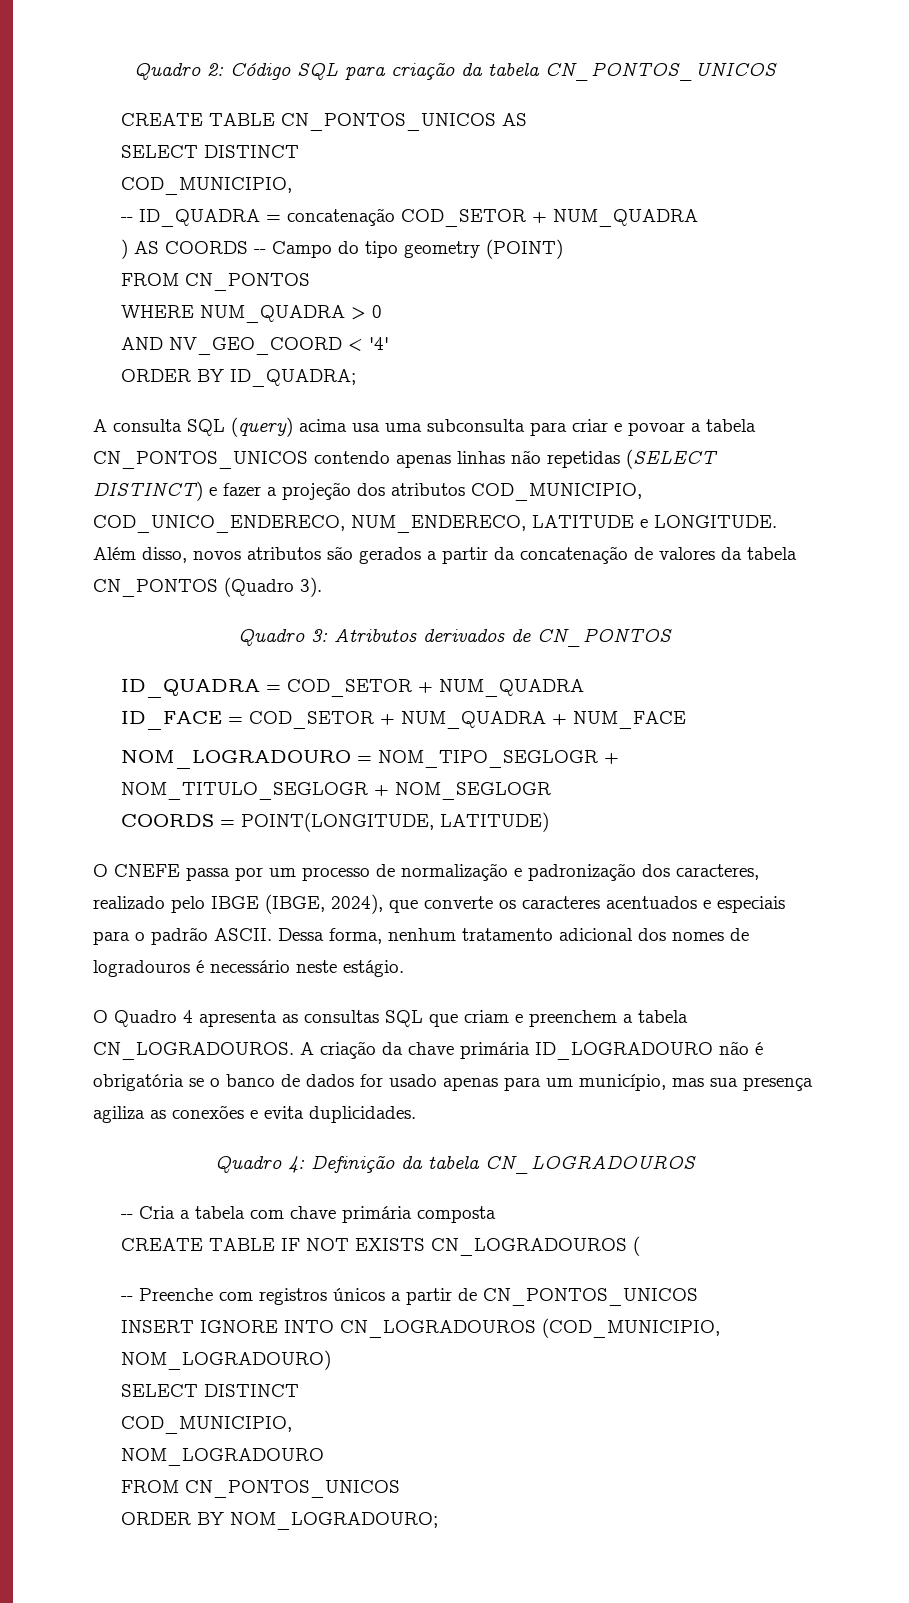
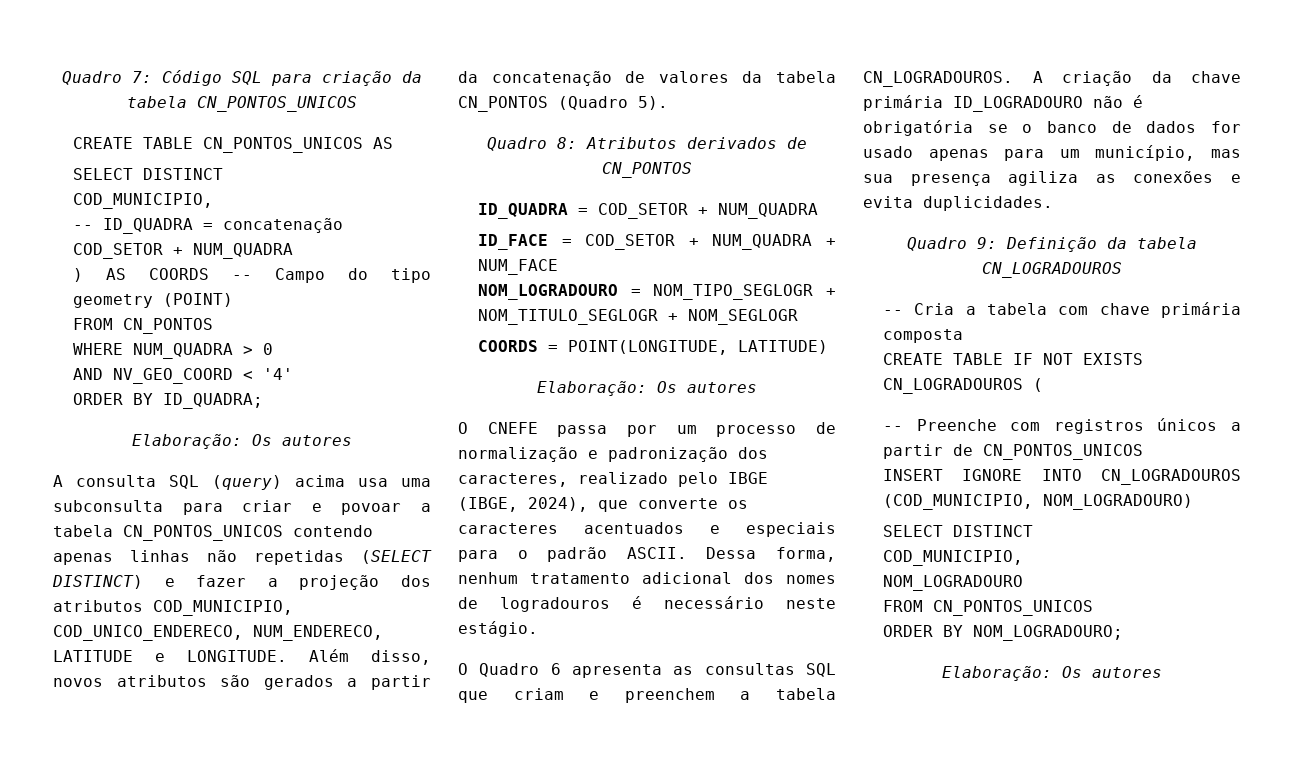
- Quadro 2: Código SQL para criação da tabela CN_PONTOS_UNICOS
+ Quadro 7: Código SQL para criação da tabela CN_PONTOS_UNICOS
  ORDER BY ID_QUADRA;
+ Elaboração: Os autores
- Além disso, novos atributos são gerados a partir da concatenação de valores da tabela CN_PONTOS (Quadro 3).
- Quadro 3: Atributos derivados de CN_PONTOS
+ Além disso, novos atributos são gerados a partir da concatenação de valores da tabela CN_PONTOS (Quadro 5).
+ Quadro 8: Atributos derivados de CN_PONTOS
  COORDS = POINT(LONGITUDE, LATITUDE)
+ Elaboração: Os autores
- O Quadro 4 apresenta as consultas SQL que criam e preenchem a tabela CN_LOGRADOUROS.
+ O Quadro 6 apresenta as consultas SQL que criam e preenchem a tabela CN_LOGRADOUROS.
- Quadro 4: Definição da tabela CN_LOGRADOUROS
+ Quadro 9: Definição da tabela CN_LOGRADOUROS
  ORDER BY NOM_LOGRADOURO;
+ Elaboração: Os autores

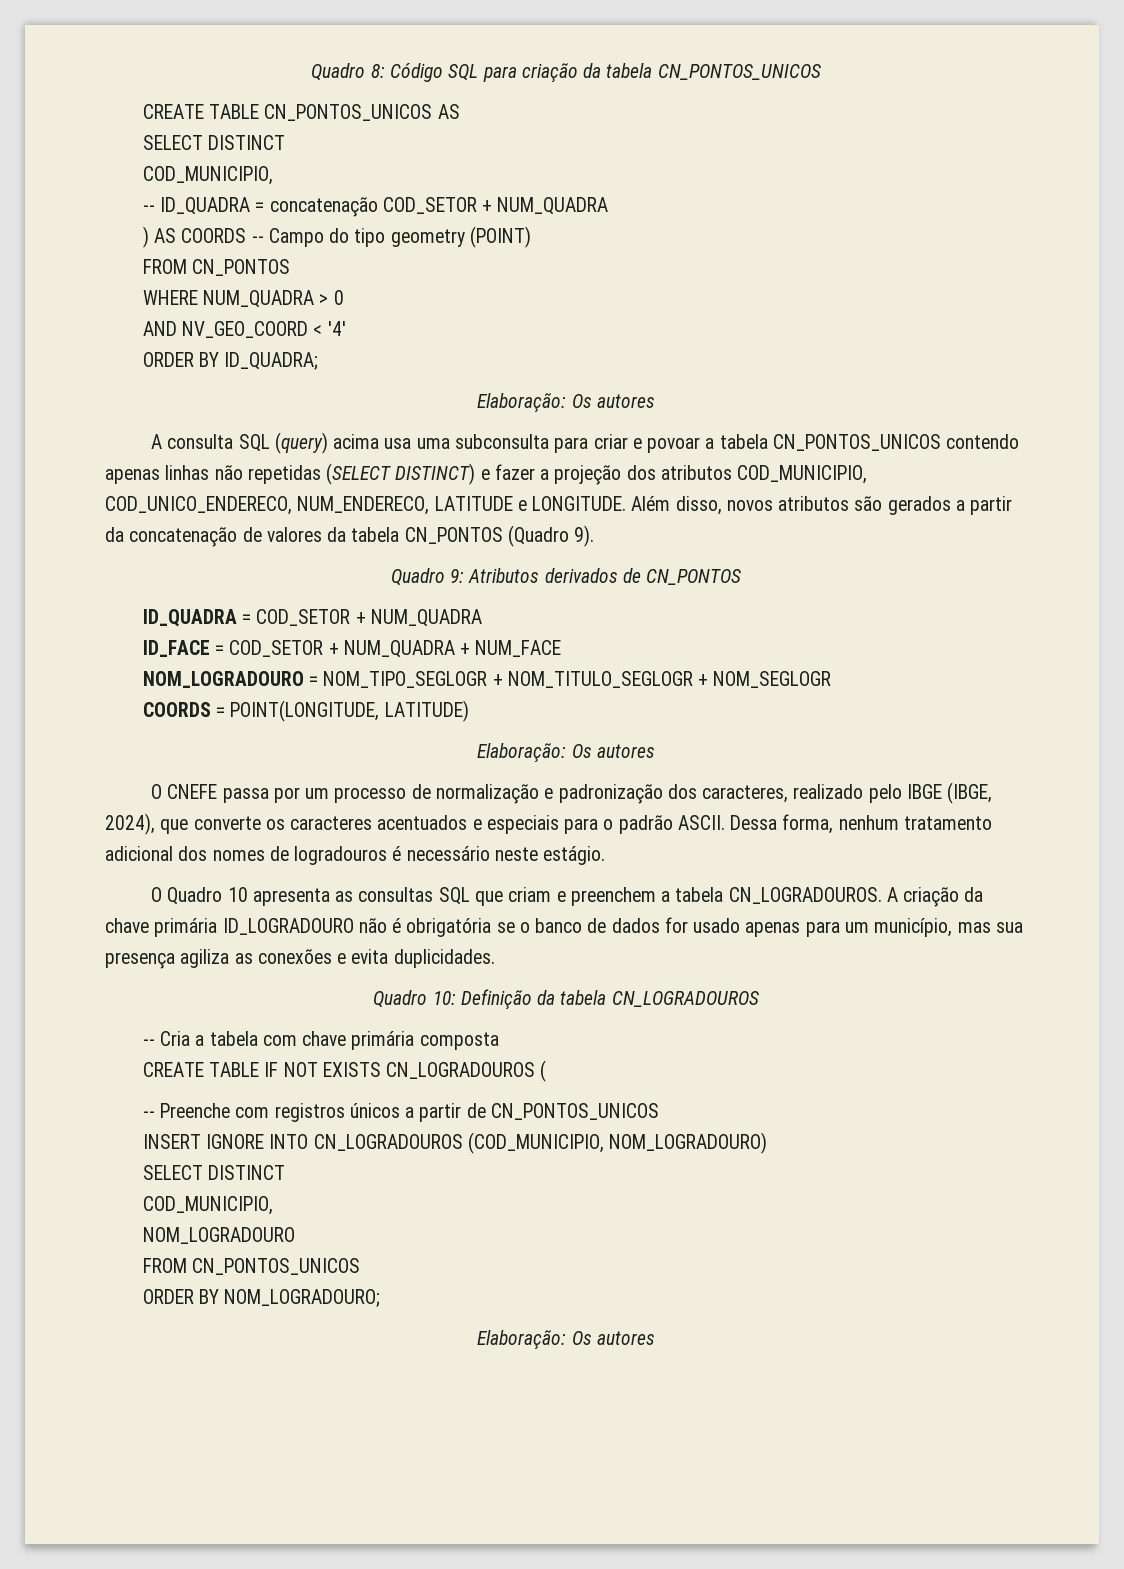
- Quadro 7: Código SQL para criação da tabela CN_PONTOS_UNICOS
+ Quadro 8: Código SQL para criação da tabela CN_PONTOS_UNICOS
- Além disso, novos atributos são gerados a partir da concatenação de valores da tabela CN_PONTOS (Quadro 5).
- Quadro 8: Atributos derivados de CN_PONTOS
+ Além disso, novos atributos são gerados a partir da concatenação de valores da tabela CN_PONTOS (Quadro 9).
+ Quadro 9: Atributos derivados de CN_PONTOS
- O Quadro 6 apresenta as consultas SQL que criam e preenchem a tabela CN_LOGRADOUROS.
+ O Quadro 10 apresenta as consultas SQL que criam e preenchem a tabela CN_LOGRADOUROS.
- Quadro 9: Definição da tabela CN_LOGRADOUROS
+ Quadro 10: Definição da tabela CN_LOGRADOUROS

